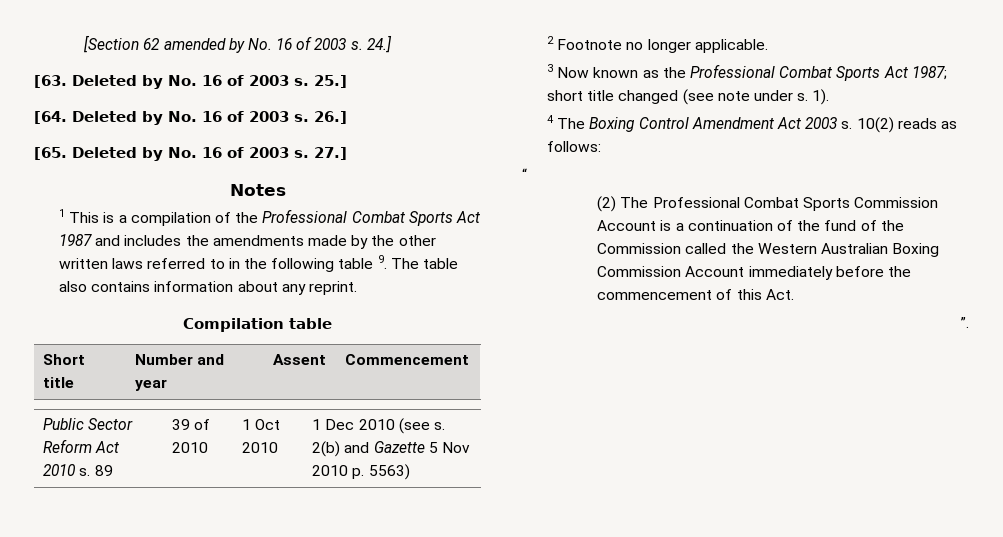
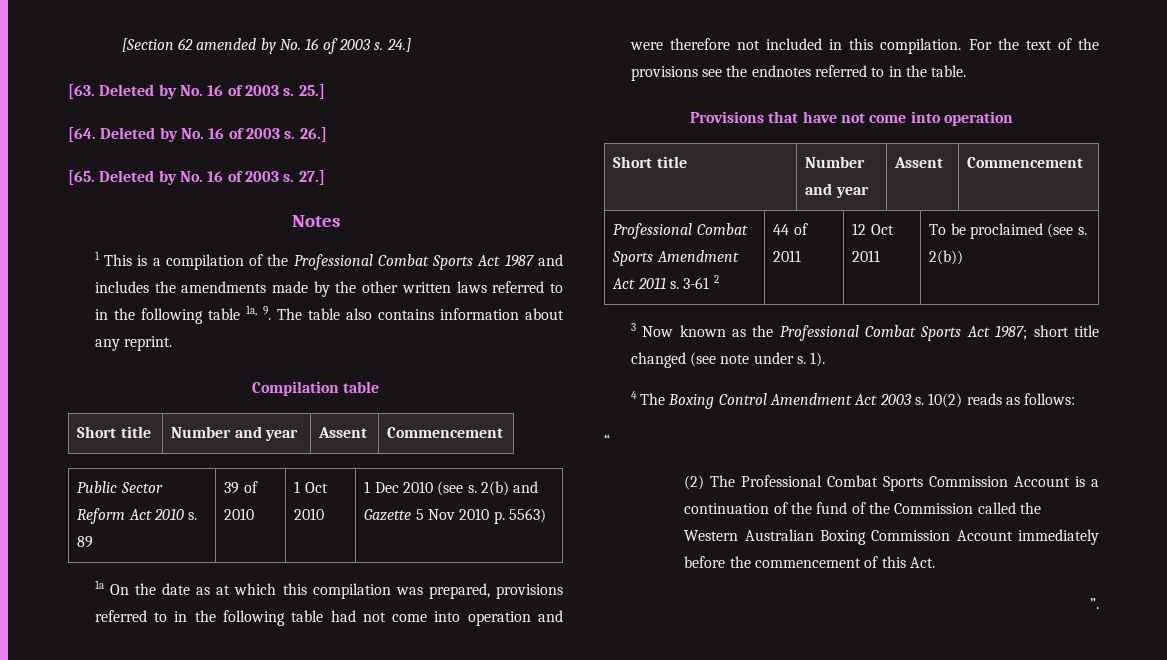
- 1 This is a compilation of the Professional Combat Sports Act 1987 and includes the amendments made by the other written laws referred to in the following table 9. The table also contains information about any reprint.
+ 1 This is a compilation of the Professional Combat Sports Act 1987 and includes the amendments made by the other written laws referred to in the following table 1a, 9. The table also contains information about any reprint.
- 2 Footnote no longer applicable.
+ 1a On the date as at which this compilation was prepared, provisions referred to in the following table had not come into operation and were therefore not included in this compilation. For the text of the provisions see the endnotes referred to in the table.
+ Provisions that have not come into operation
+ Short title | Number and year | Assent | Commencement
+ Professional Combat Sports Amendment Act 2011 s. 3-61 2 | 44 of 2011 | 12 Oct 2011 | To be proclaimed (see s. 2(b))

